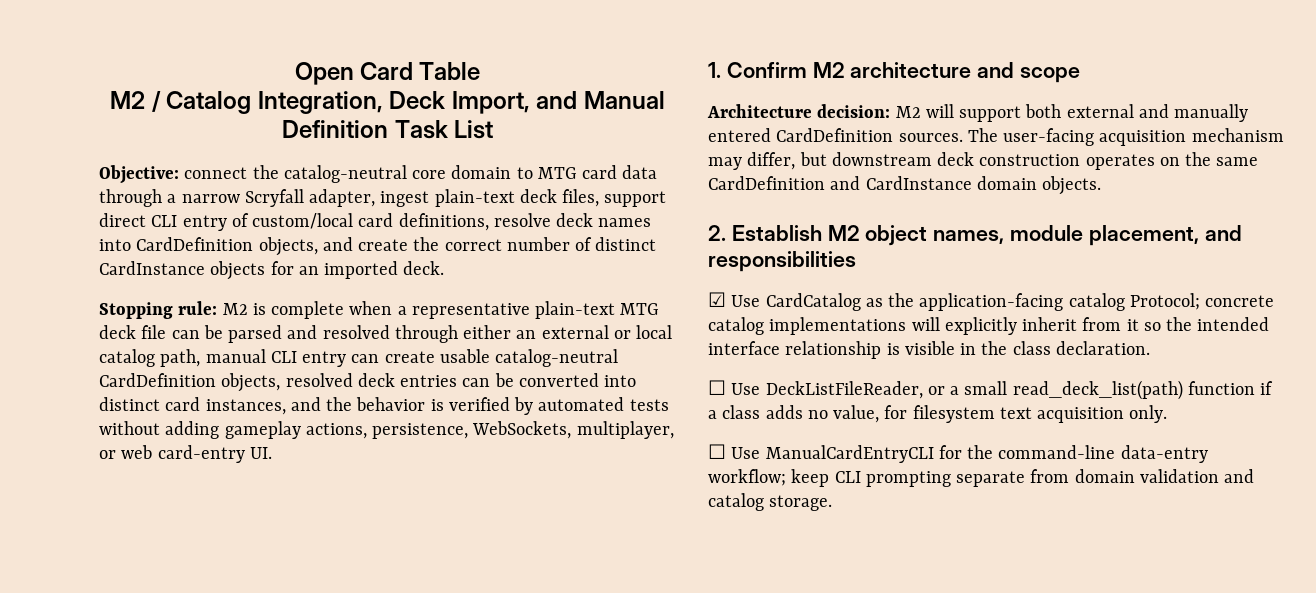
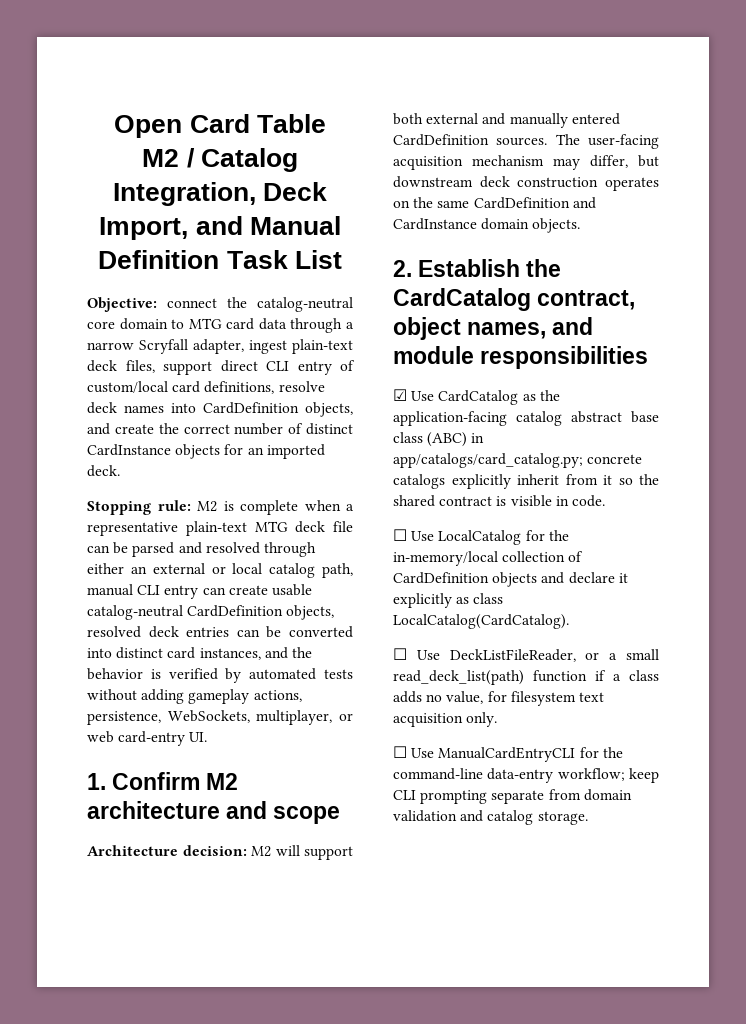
- 2. Establish M2 object names, module placement, and responsibilities
+ 2. Establish the CardCatalog contract, object names, and module responsibilities
- ☑ Use CardCatalog as the application-facing catalog Protocol; concrete catalog implementations will explicitly inherit from it so the intended interface relationship is visible in the class declaration.
+ ☑ Use CardCatalog as the application-facing catalog abstract base class (ABC) in app/catalogs/card_catalog.py; concrete catalogs explicitly inherit from it so the shared contract is visible in code.
+ ☐ Use LocalCatalog for the in-memory/local collection of CardDefinition objects and declare it explicitly as class LocalCatalog(CardCatalog).

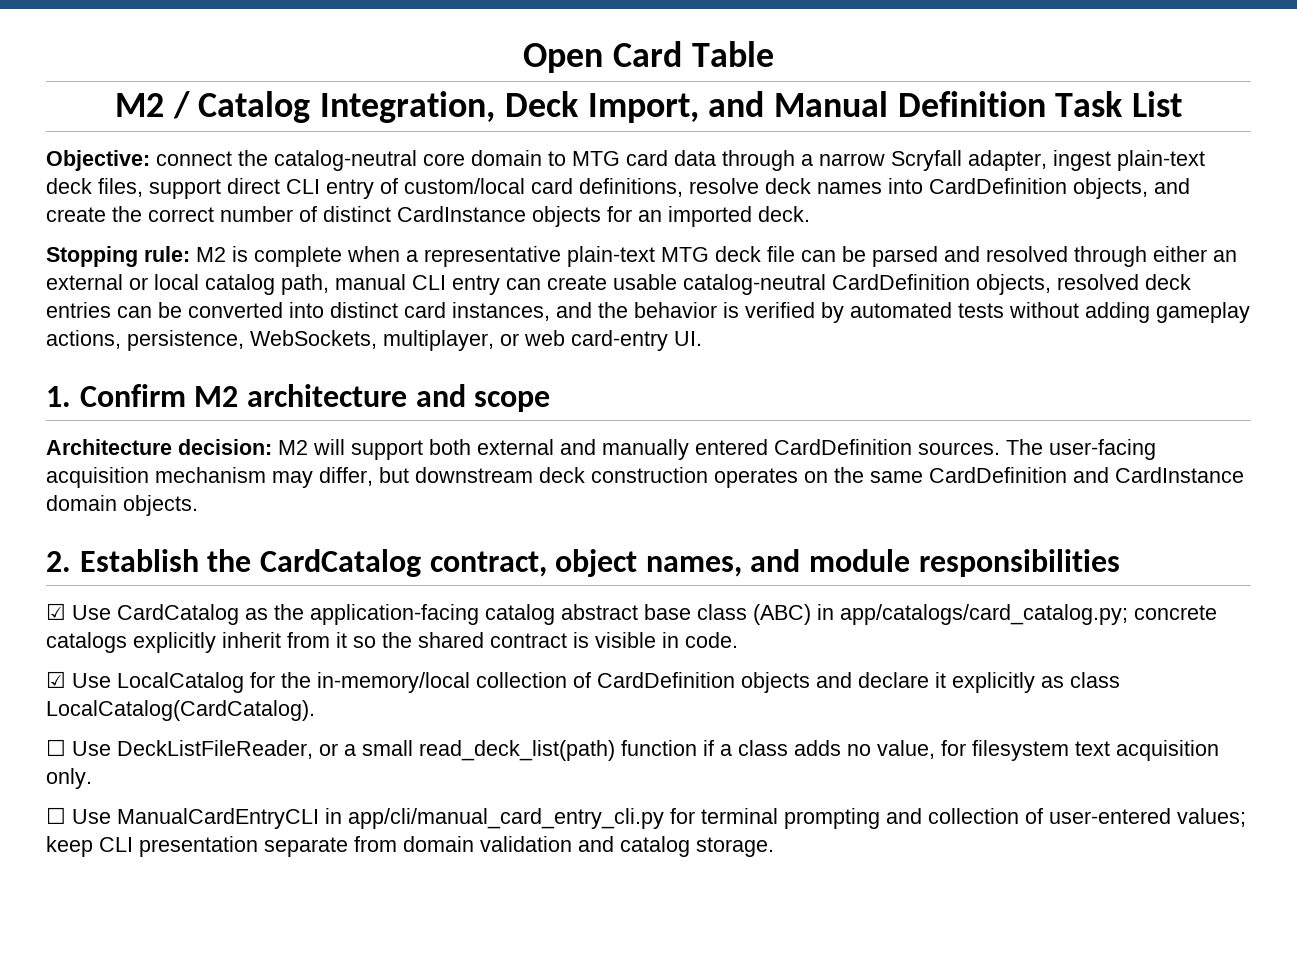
- ☐ Use LocalCatalog for the in-memory/local collection of CardDefinition objects and declare it explicitly as class LocalCatalog(CardCatalog).
+ ☑ Use LocalCatalog for the in-memory/local collection of CardDefinition objects and declare it explicitly as class LocalCatalog(CardCatalog).
- ☐ Use ManualCardEntryCLI for the command-line data-entry workflow; keep CLI prompting separate from domain validation and catalog storage.
+ ☐ Use ManualCardEntryCLI in app/cli/manual_card_entry_cli.py for terminal prompting and collection of user-entered values; keep CLI presentation separate from domain validation and catalog storage.

